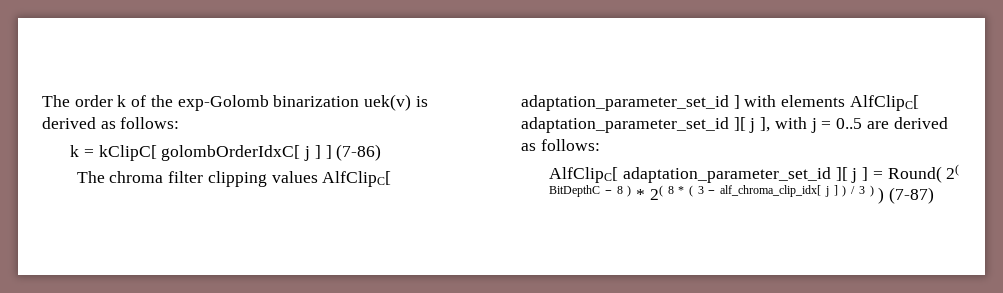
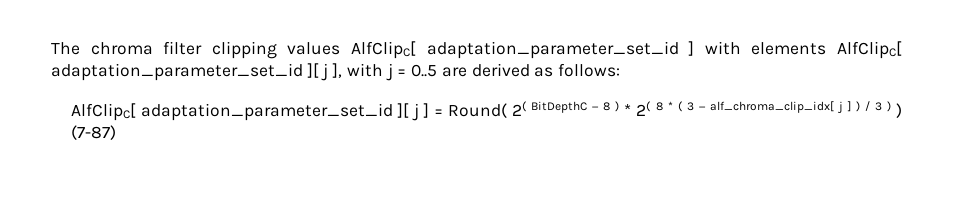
- The order k of the exp-Golomb binarization uek(v) is derived as follows:
- k = kClipC[ golombOrderIdxC[ j ] ] (7-86)

